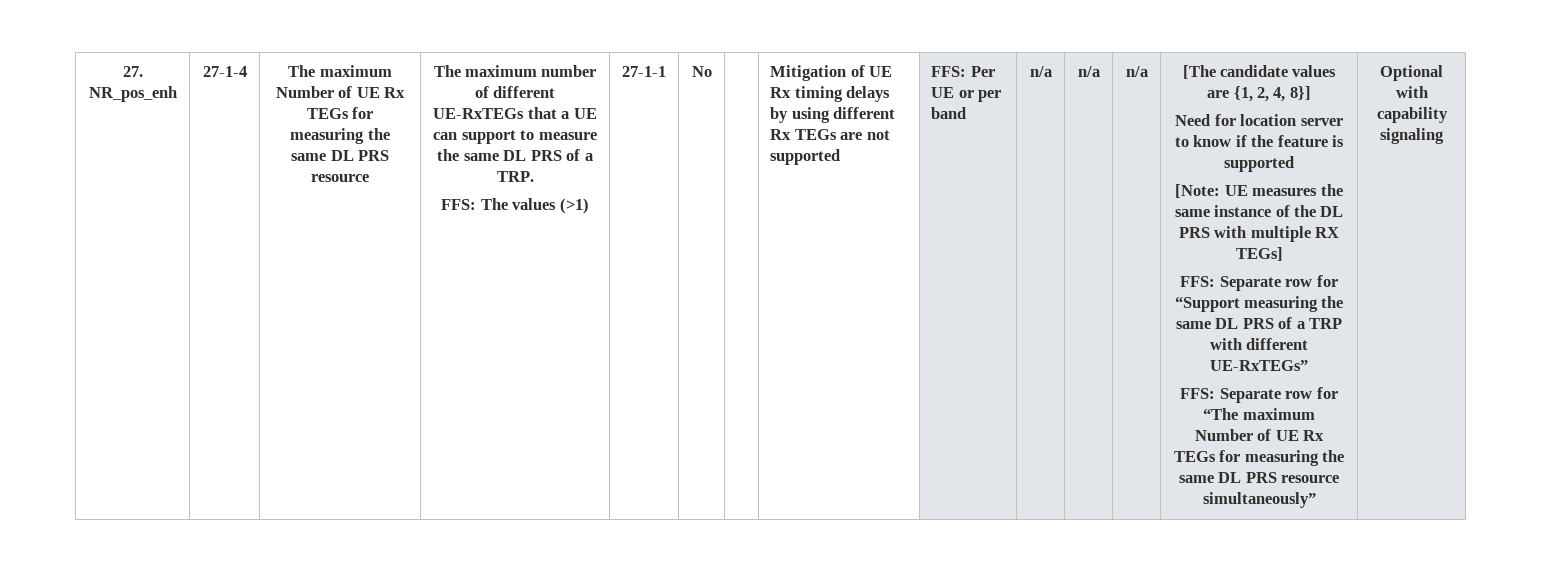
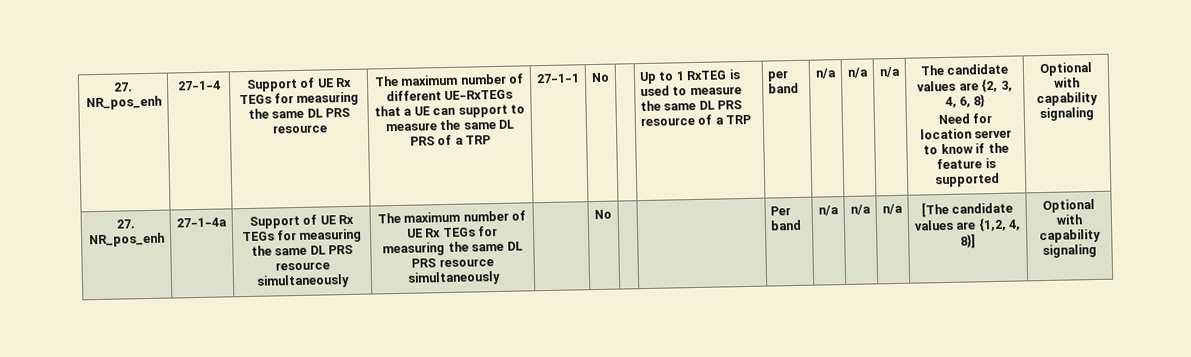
- 27-1-4 | The maximum Number of UE Rx TEGs for measuring the same DL PRS resource
+ 27-1-4 | Support of UE Rx TEGs for measuring the same DL PRS resource
- The maximum number of different UE-RxTEGs that a UE can support to measure the same DL PRS of a TRP.
- FFS: The values (>1) | 27-1-1 | No | | Mitigation of UE Rx timing delays by using different Rx TEGs are not supported | FFS: Per UE or per band
+ The maximum number of different UE-RxTEGs that a UE can support to measure the same DL PRS of a TRP | 27-1-1 | No | | Up to 1 RxTEG is used to measure the same DL PRS resource of a TRP | per band | n/a | n/a | n/a | The candidate values are {2, 3, 4, 6, 8}
+ Need for location server to know if the feature is supported | Optional with capability signaling
+ 27. NR_pos_enh | 27-1-4a | Support of UE Rx TEGs for measuring the same DL PRS resource simultaneously | The maximum number of UE Rx TEGs for measuring the same DL PRS resource simultaneously | | No | | | Per band
- [The candidate values are {1, 2, 4, 8}]
+ [The candidate values are {1,2, 4, 8}]
- Need for location server to know if the feature is supported
- [Note: UE measures the same instance of the DL PRS with multiple RX TEGs]
- FFS: Separate row for “Support measuring the same DL PRS of a TRP with different UE-RxTEGs”
- FFS: Separate row for “The maximum Number of UE Rx TEGs for measuring the same DL PRS resource simultaneously”

